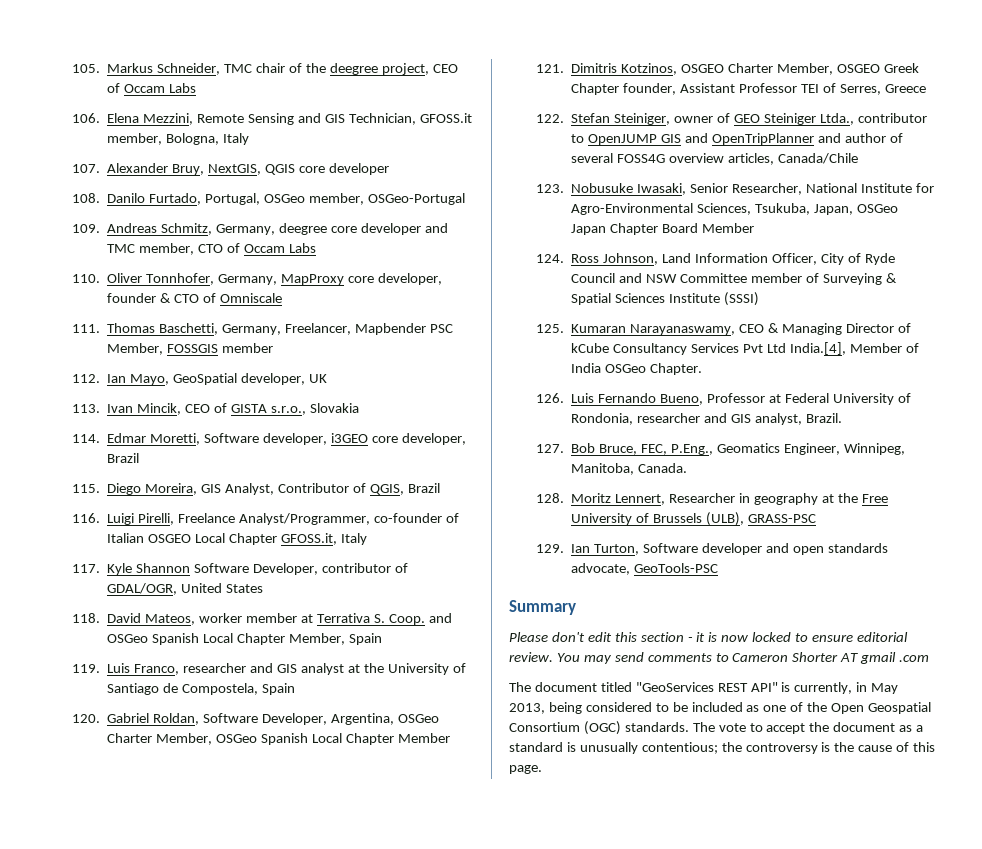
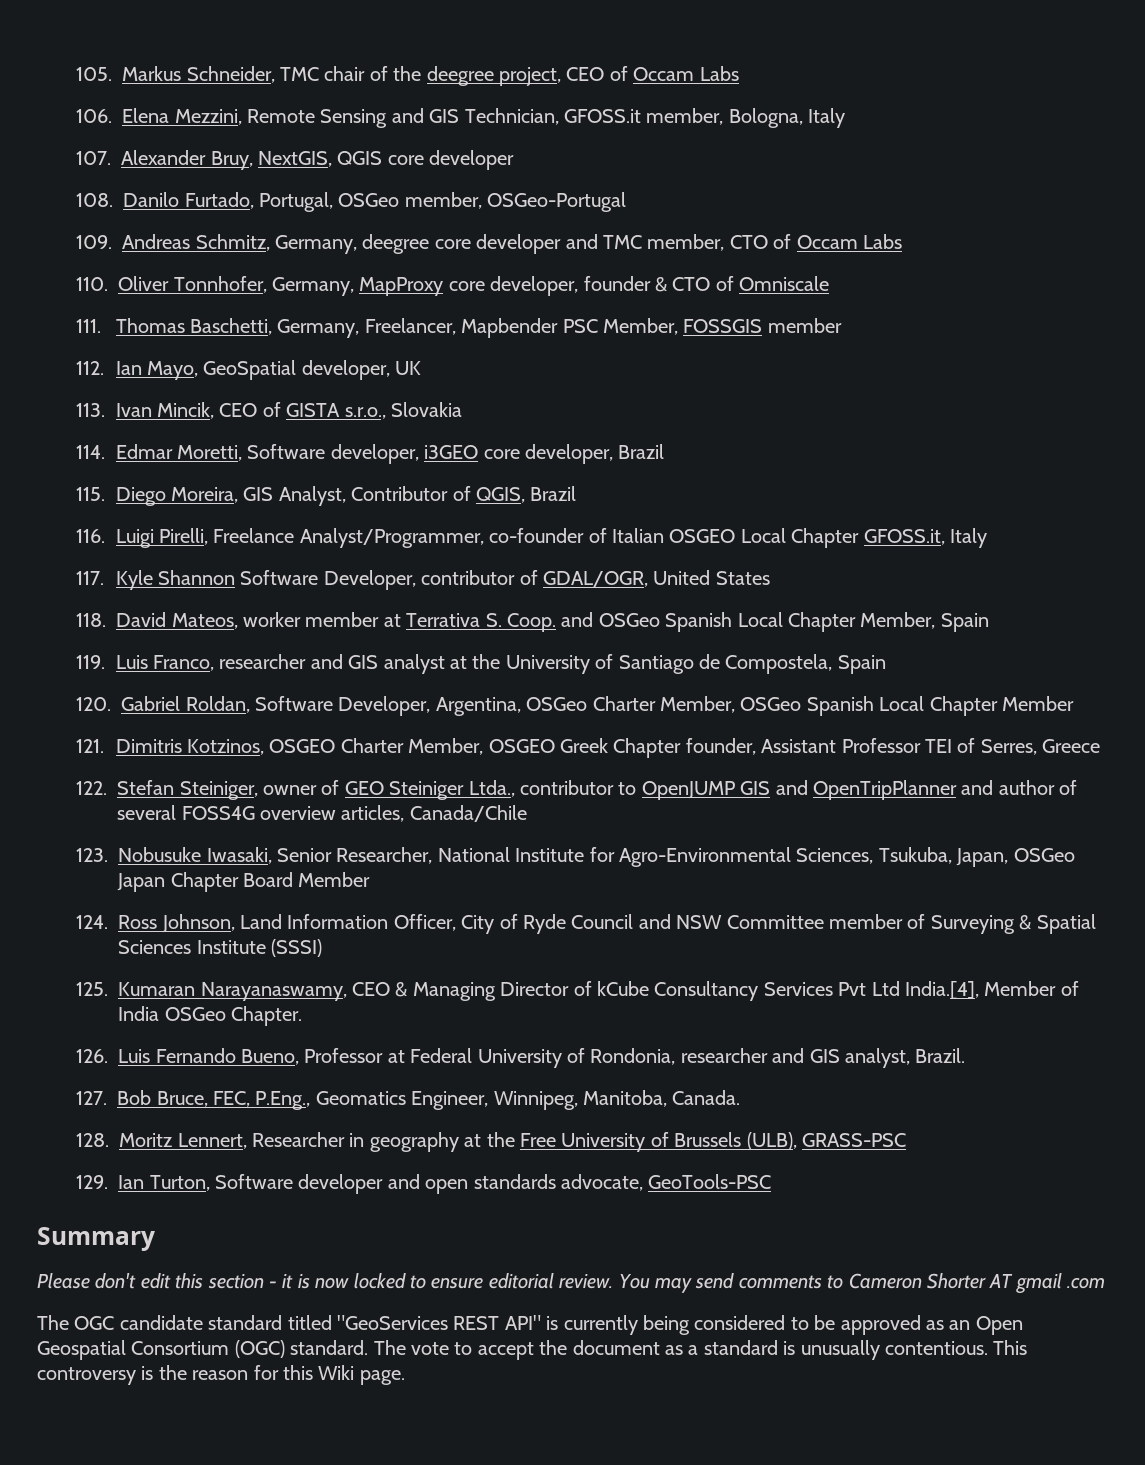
- The document titled "GeoServices REST API" is currently, in May 2013, being considered to be included as one of the Open Geospatial Consortium (OGC) standards.
+ The OGC candidate standard titled "GeoServices REST API" is currently being considered to be approved as an Open Geospatial Consortium (OGC) standard.
- The vote to accept the document as a standard is unusually contentious; the controversy is the cause of this page.
+ The vote to accept the document as a standard is unusually contentious. This controversy is the reason for this Wiki page.

